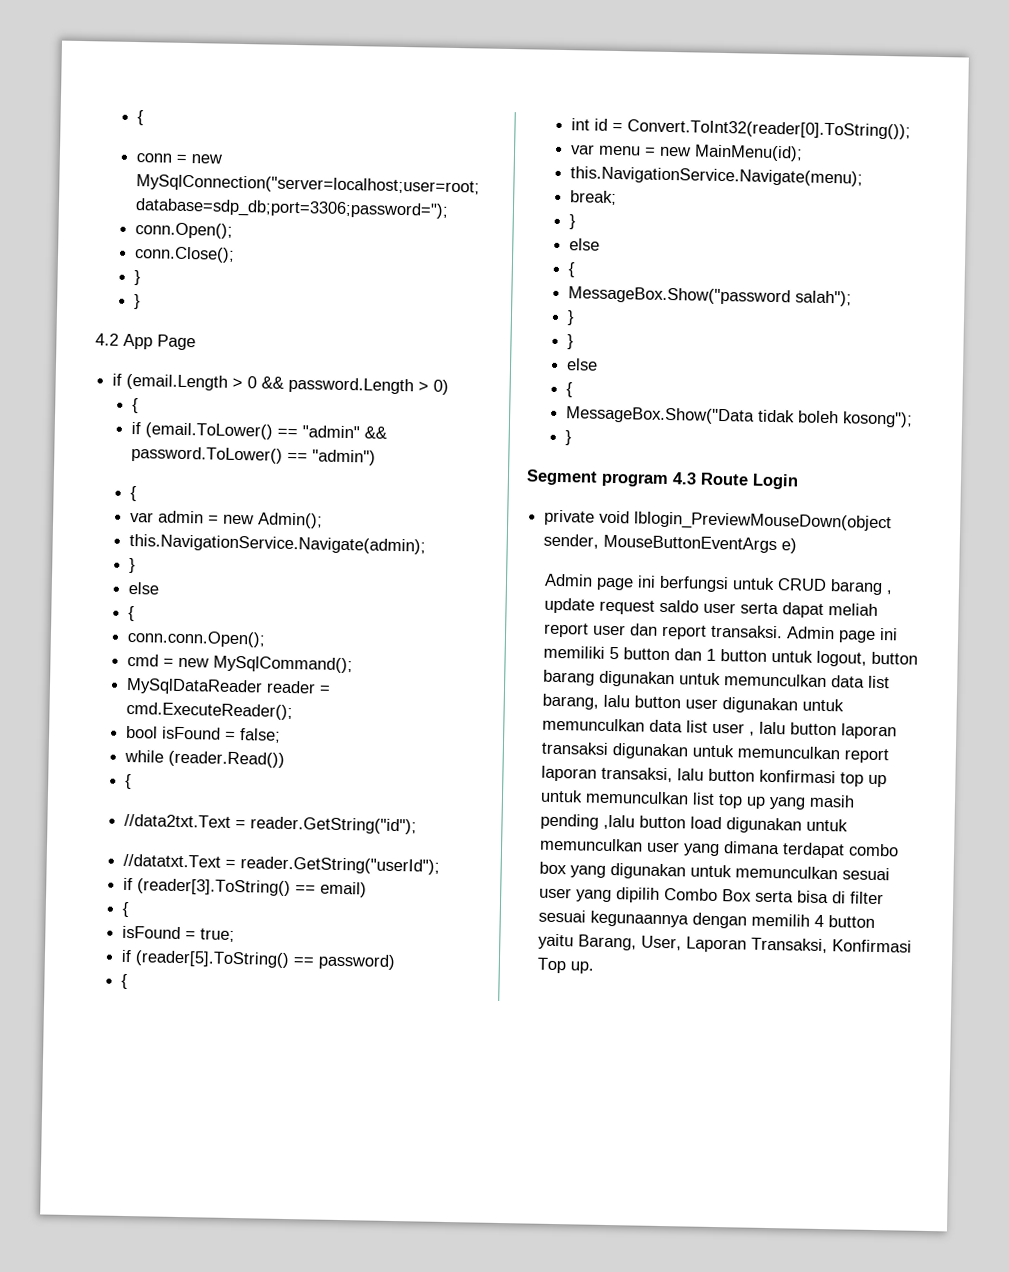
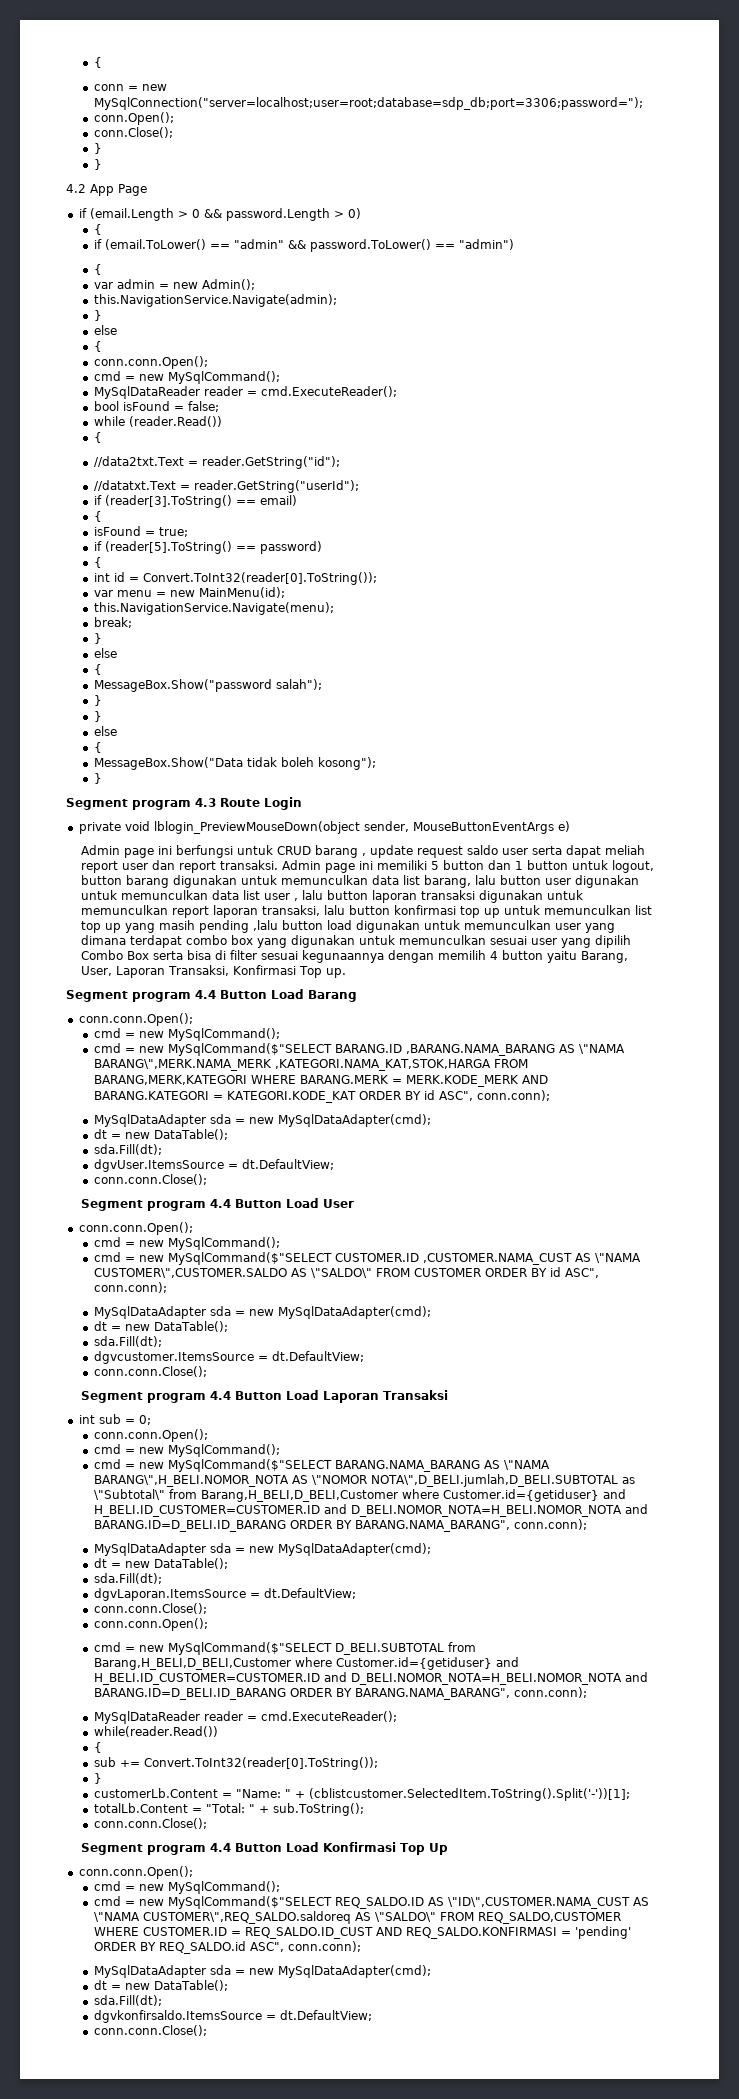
+ Segment program 4.4 Button Load Barang
+ conn.conn.Open();
+ cmd = new MySqlCommand();
+ cmd = new MySqlCommand($"SELECT BARANG.ID ,BARANG.NAMA_BARANG AS \"NAMA BARANG\",MERK.NAMA_MERK ,KATEGORI.NAMA_KAT,STOK,HARGA FROM BARANG,MERK,KATEGORI WHERE BARANG.MERK = MERK.KODE_MERK AND BARANG.KATEGORI = KATEGORI.KODE_KAT ORDER BY id ASC", conn.conn);
+ MySqlDataAdapter sda = new MySqlDataAdapter(cmd);
+ dt = new DataTable();
+ sda.Fill(dt);
+ dgvUser.ItemsSource = dt.DefaultView;
+ conn.conn.Close();
+ Segment program 4.4 Button Load User
+ conn.conn.Open();
+ cmd = new MySqlCommand();
+ cmd = new MySqlCommand($"SELECT CUSTOMER.ID ,CUSTOMER.NAMA_CUST AS \"NAMA CUSTOMER\",CUSTOMER.SALDO AS \"SALDO\" FROM CUSTOMER ORDER BY id ASC", conn.conn);
+ MySqlDataAdapter sda = new MySqlDataAdapter(cmd);
+ dt = new DataTable();
+ sda.Fill(dt);
+ dgvcustomer.ItemsSource = dt.DefaultView;
+ conn.conn.Close();
+ Segment program 4.4 Button Load Laporan Transaksi
+ int sub = 0;
+ conn.conn.Open();
+ cmd = new MySqlCommand();
+ cmd = new MySqlCommand($"SELECT BARANG.NAMA_BARANG AS \"NAMA BARANG\",H_BELI.NOMOR_NOTA AS \"NOMOR NOTA\",D_BELI.jumlah,D_BELI.SUBTOTAL as \"Subtotal\" from Barang,H_BELI,D_BELI,Customer where Customer.id={getiduser} and H_BELI.ID_CUSTOMER=CUSTOMER.ID and D_BELI.NOMOR_NOTA=H_BELI.NOMOR_NOTA and BARANG.ID=D_BELI.ID_BARANG ORDER BY BARANG.NAMA_BARANG", conn.conn);
+ MySqlDataAdapter sda = new MySqlDataAdapter(cmd);
+ dt = new DataTable();
+ sda.Fill(dt);
+ dgvLaporan.ItemsSource = dt.DefaultView;
+ conn.conn.Close();
+ conn.conn.Open();
+ cmd = new MySqlCommand($"SELECT D_BELI.SUBTOTAL from Barang,H_BELI,D_BELI,Customer where Customer.id={getiduser} and H_BELI.ID_CUSTOMER=CUSTOMER.ID and D_BELI.NOMOR_NOTA=H_BELI.NOMOR_NOTA and BARANG.ID=D_BELI.ID_BARANG ORDER BY BARANG.NAMA_BARANG", conn.conn);
+ MySqlDataReader reader = cmd.ExecuteReader();
+ while(reader.Read())
+ {
+ sub += Convert.ToInt32(reader[0].ToString());
+ }
+ customerLb.Content = "Name: " + (cblistcustomer.SelectedItem.ToString().Split('-'))[1];
+ totalLb.Content = "Total: " + sub.ToString();
+ conn.conn.Close();
+ Segment program 4.4 Button Load Konfirmasi Top Up
+ conn.conn.Open();
+ cmd = new MySqlCommand();
+ cmd = new MySqlCommand($"SELECT REQ_SALDO.ID AS \"ID\",CUSTOMER.NAMA_CUST AS \"NAMA CUSTOMER\",REQ_SALDO.saldoreq AS \"SALDO\" FROM REQ_SALDO,CUSTOMER WHERE CUSTOMER.ID = REQ_SALDO.ID_CUST AND REQ_SALDO.KONFIRMASI = 'pending' ORDER BY REQ_SALDO.id ASC", conn.conn);
+ MySqlDataAdapter sda = new MySqlDataAdapter(cmd);
+ dt = new DataTable();
+ sda.Fill(dt);
+ dgvkonfirsaldo.ItemsSource = dt.DefaultView;
+ conn.conn.Close();

